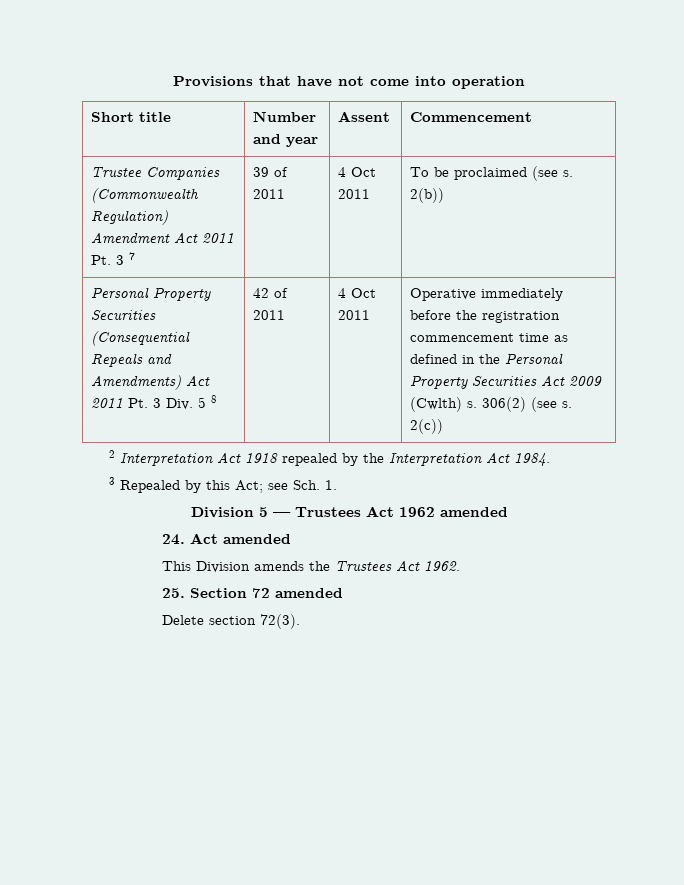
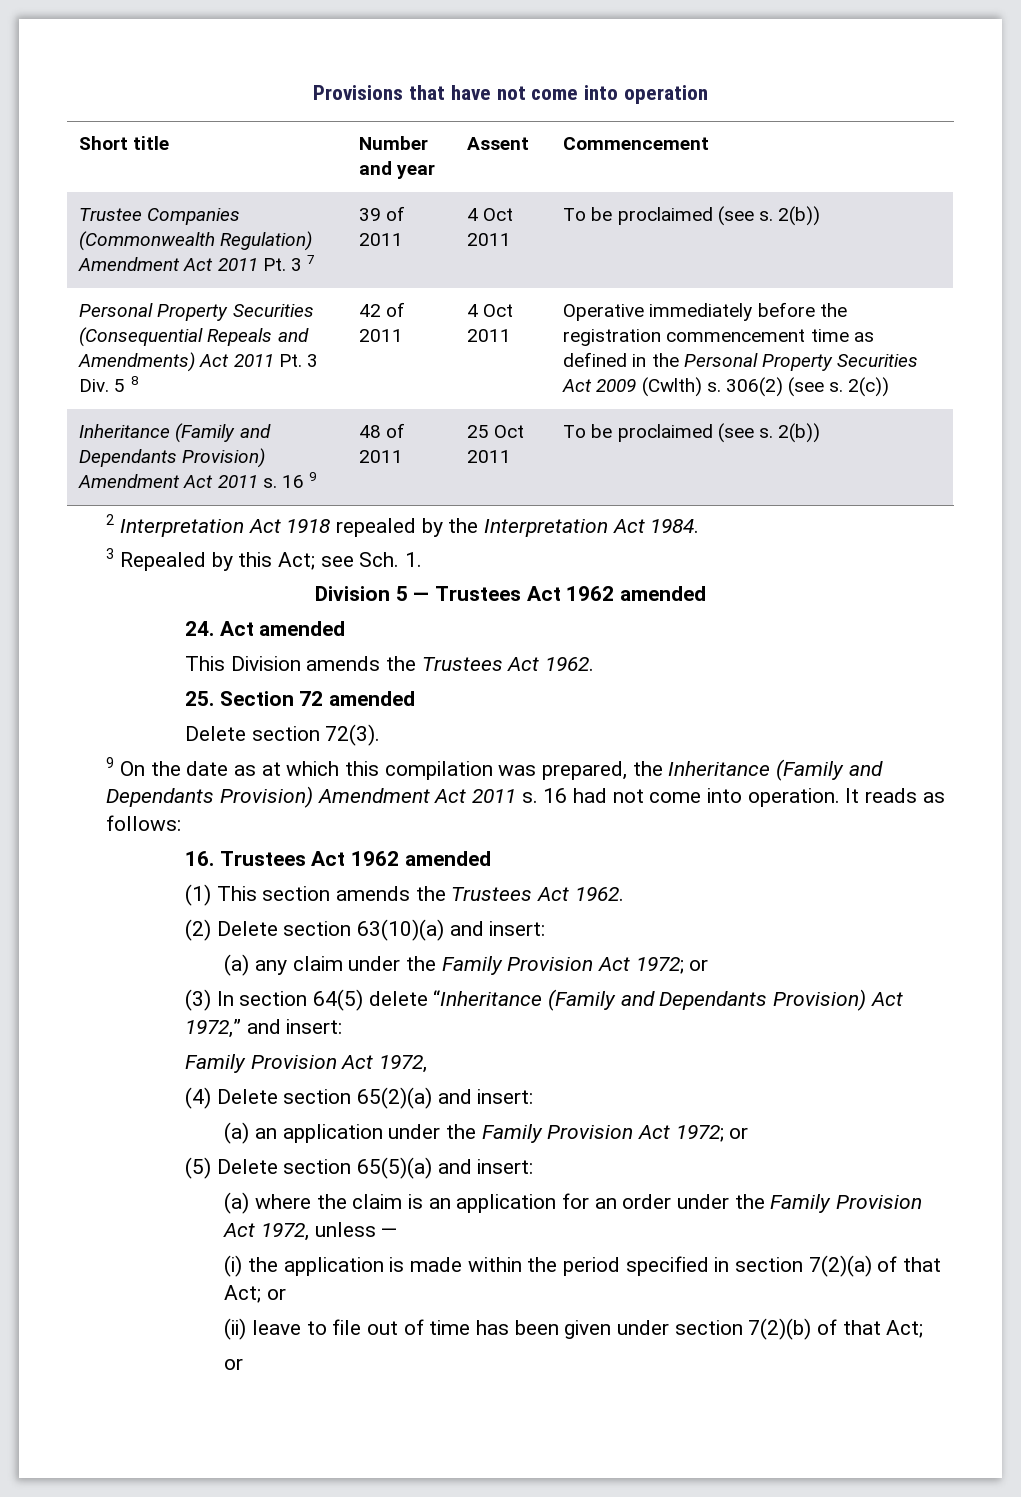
+ Inheritance (Family and Dependants Provision) Amendment Act 2011 s. 16 9 | 48 of 2011 | 25 Oct 2011 | To be proclaimed (see s. 2(b))
+ 9 On the date as at which this compilation was prepared, the Inheritance (Family and Dependants Provision) Amendment Act 2011 s. 16 had not come into operation. It reads as follows:
+ 16. Trustees Act 1962 amended
+ (1) This section amends the Trustees Act 1962.
+ (2) Delete section 63(10)(a) and insert:
+ (a) any claim under the Family Provision Act 1972; or
+ (3) In section 64(5) delete “Inheritance (Family and Dependants Provision) Act 1972,” and insert:
+ Family Provision Act 1972,
+ (4) Delete section 65(2)(a) and insert:
+ (a) an application under the Family Provision Act 1972; or
+ (5) Delete section 65(5)(a) and insert:
+ (a) where the claim is an application for an order under the Family Provision Act 1972, unless —
+ (i) the application is made within the period specified in section 7(2)(a) of that Act; or
+ (ii) leave to file out of time has been given under section 7(2)(b) of that Act;
+ or

